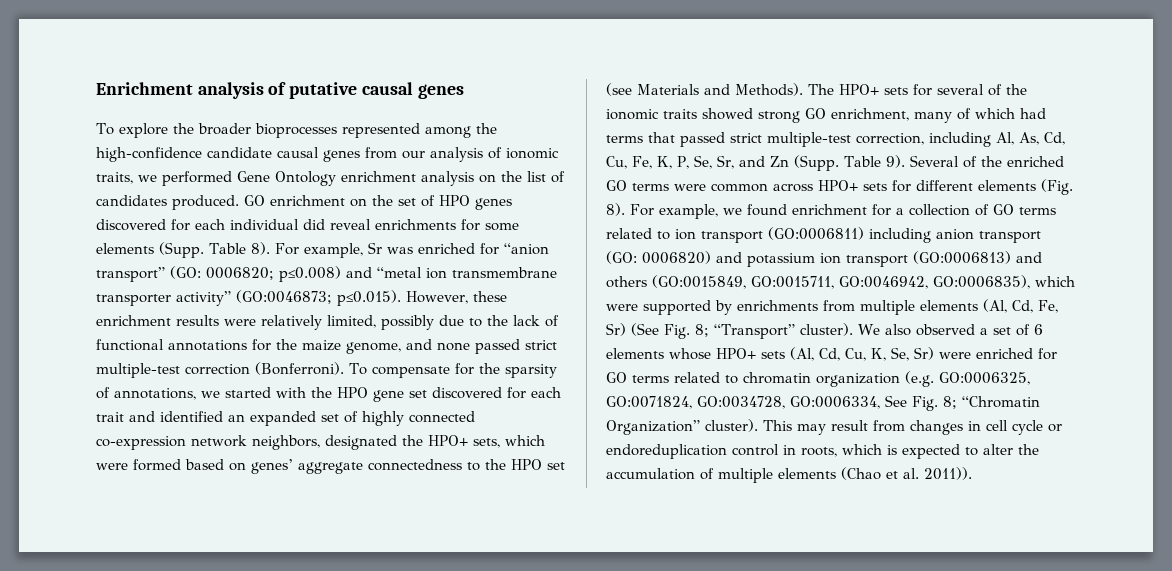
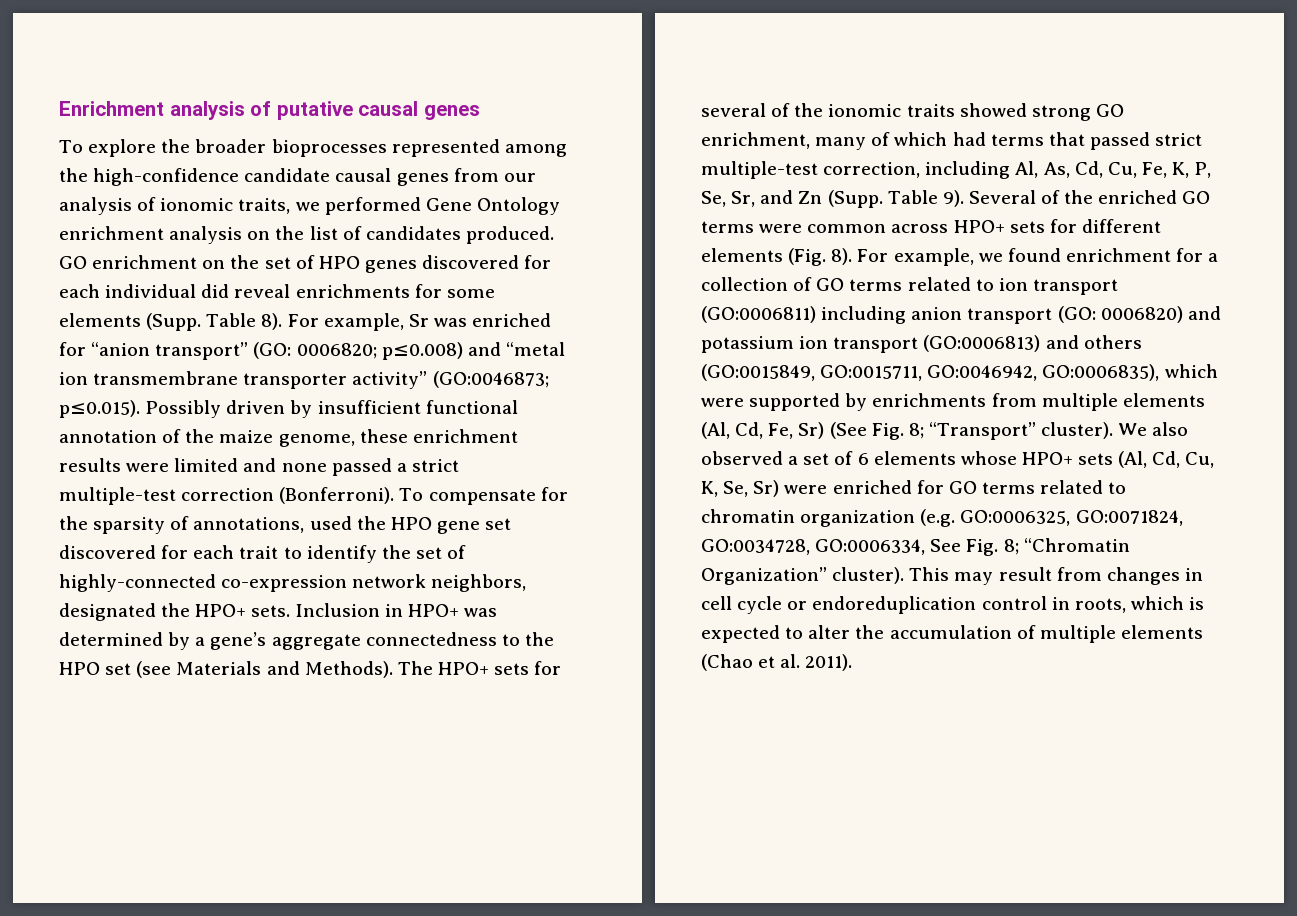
- For example, Sr was enriched for “anion transport” (GO: 0006820; p≤0.008) and “metal ion transmembrane transporter activity” (GO:0046873; p≤0.015). However, these enrichment results were relatively limited, possibly due to the lack of functional annotations for the maize genome, and none passed strict multiple-test correction (Bonferroni).
+ For example, Sr was enriched for “anion transport” (GO: 0006820; p≤0.008) and “metal ion transmembrane transporter activity” (GO:0046873; p≤0.015). Possibly driven by insufficient functional annotation of the maize genome, these enrichment results were limited and none passed a strict multiple-test correction (Bonferroni).
- To compensate for the sparsity of annotations, we started with the HPO gene set discovered for each trait and identified an expanded set of highly connected co-expression network neighbors, designated the HPO+ sets, which were formed based on genes’ aggregate connectedness to the HPO set (see Materials and Methods).
+ To compensate for the sparsity of annotations, used the HPO gene set discovered for each trait to identify the set of highly-connected co-expression network neighbors, designated the HPO+ sets. Inclusion in HPO+ was determined by a gene’s aggregate connectedness to the HPO set (see Materials and Methods).
- This may result from changes in cell cycle or endoreduplication control in roots, which is expected to alter the accumulation of multiple elements (Chao et al. 2011)).
+ This may result from changes in cell cycle or endoreduplication control in roots, which is expected to alter the accumulation of multiple elements (Chao et al. 2011).

